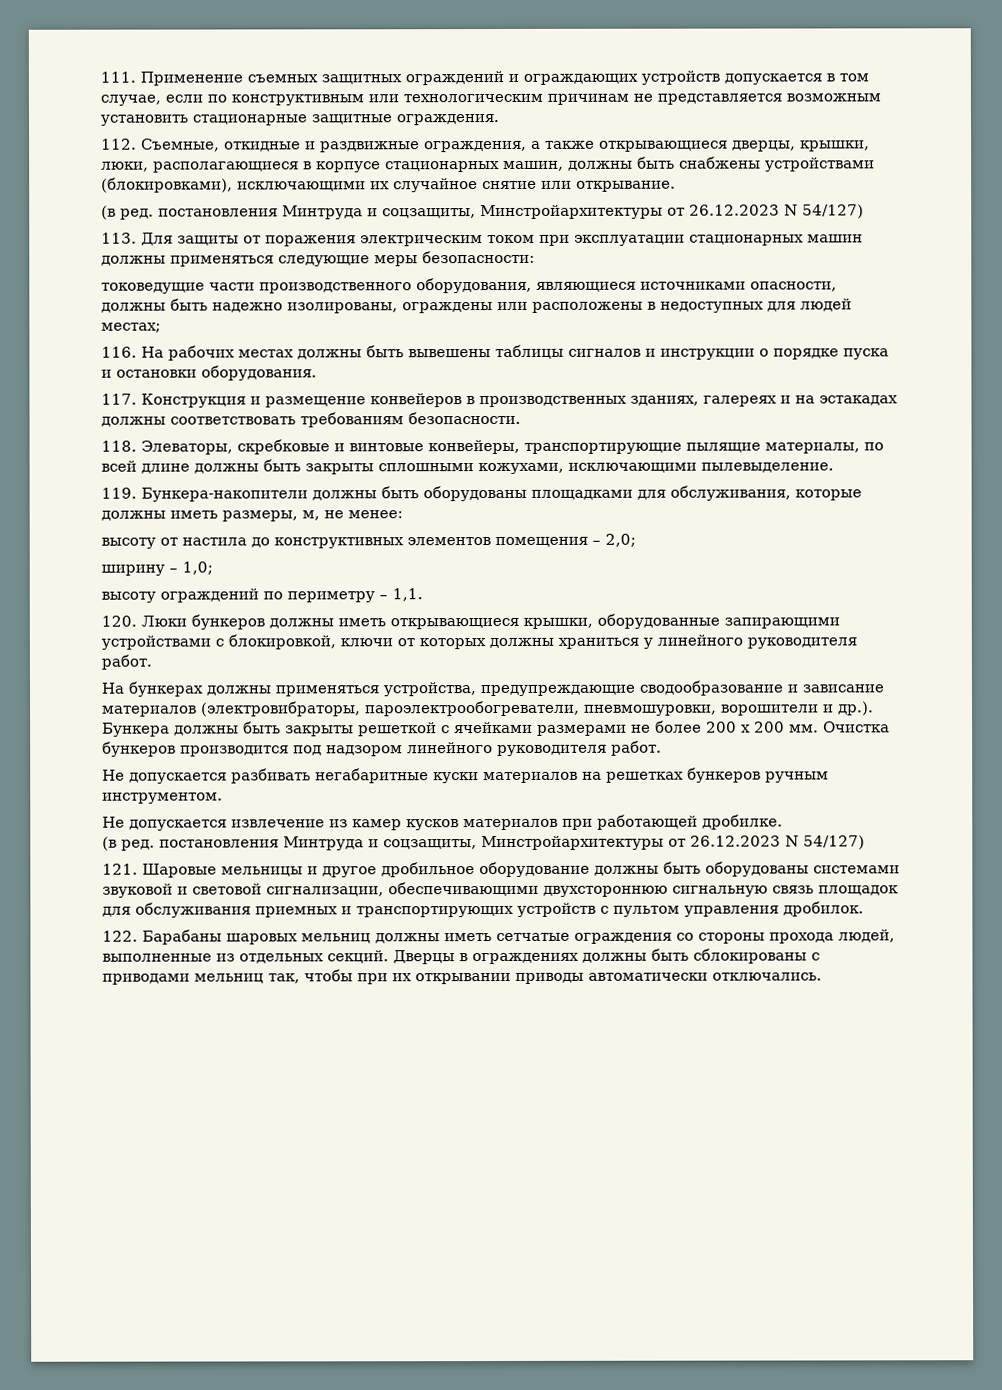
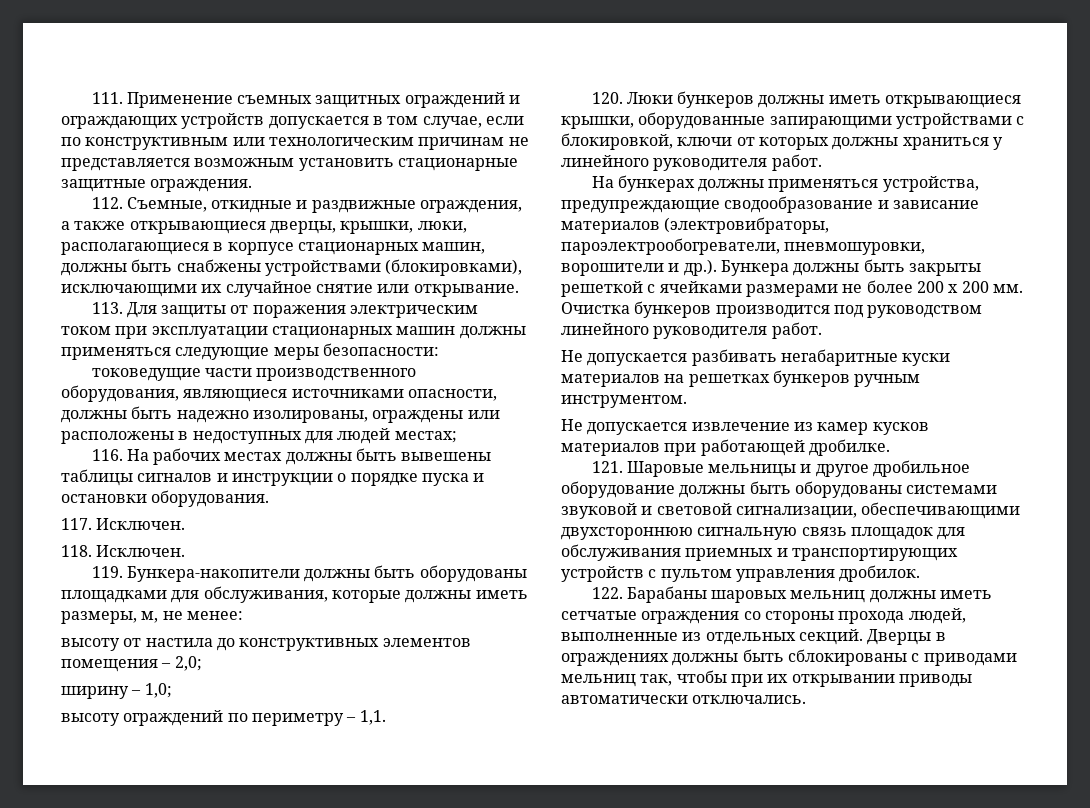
  112. Съемные, откидные и раздвижные ограждения, а также открывающиеся дверцы, крышки, люки, располагающиеся в корпусе стационарных машин, должны быть снабжены устройствами (блокировками), исключающими их случайное снятие или открывание.
- (в ред. постановления Минтруда и соцзащиты, Минстройархитектуры от 26.12.2023 N 54/127)
- 117. Конструкция и размещение конвейеров в производственных зданиях, галереях и на эстакадах должны соответствовать требованиям безопасности.
- 118. Элеваторы, скребковые и винтовые конвейеры, транспортирующие пылящие материалы, по всей длине должны быть закрыты сплошными кожухами, исключающими пылевыделение.
+ 117. Исключен.
+ 118. Исключен.
- Очистка бункеров производится под надзором линейного руководителя работ.
+ Очистка бункеров производится под руководством линейного руководителя работ.
  Не допускается извлечение из камер кусков материалов при работающей дробилке.
- (в ред. постановления Минтруда и соцзащиты, Минстройархитектуры от 26.12.2023 N 54/127)

